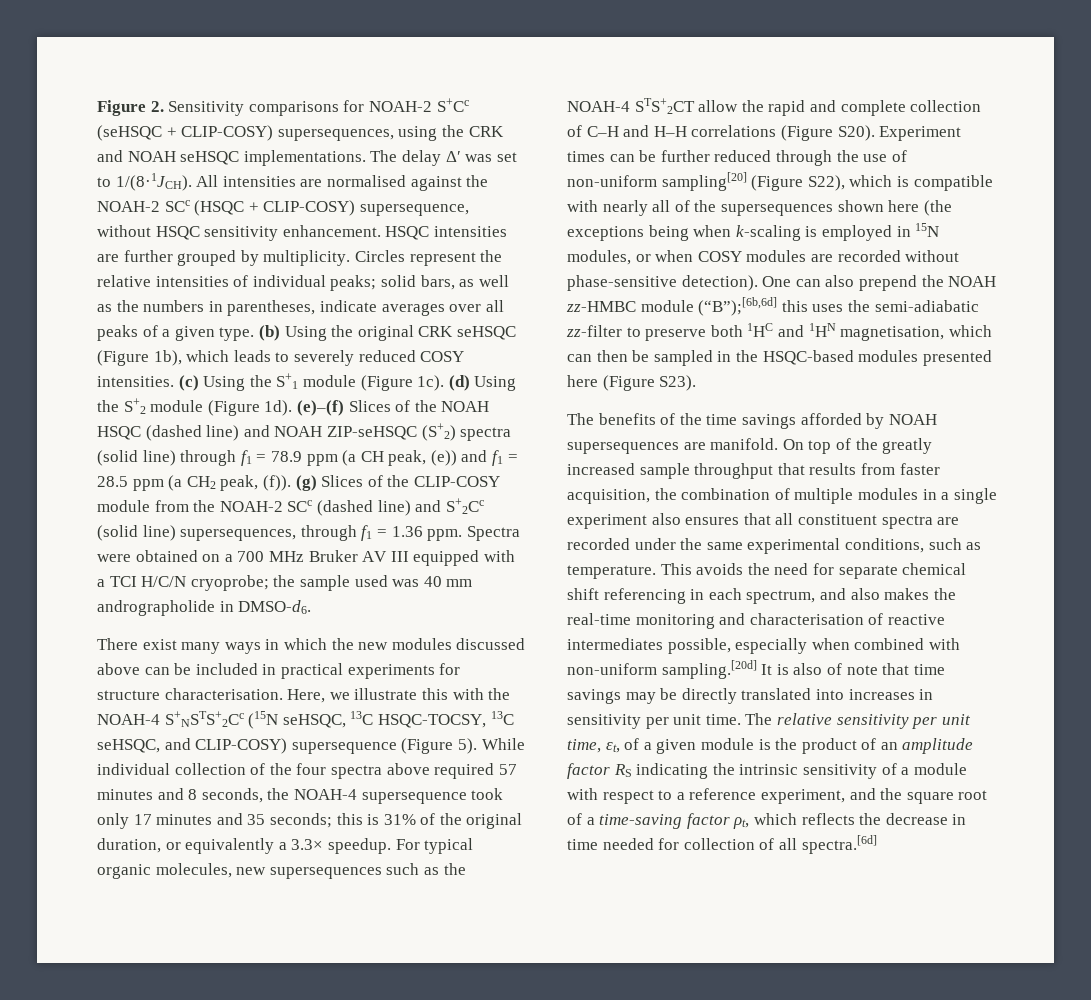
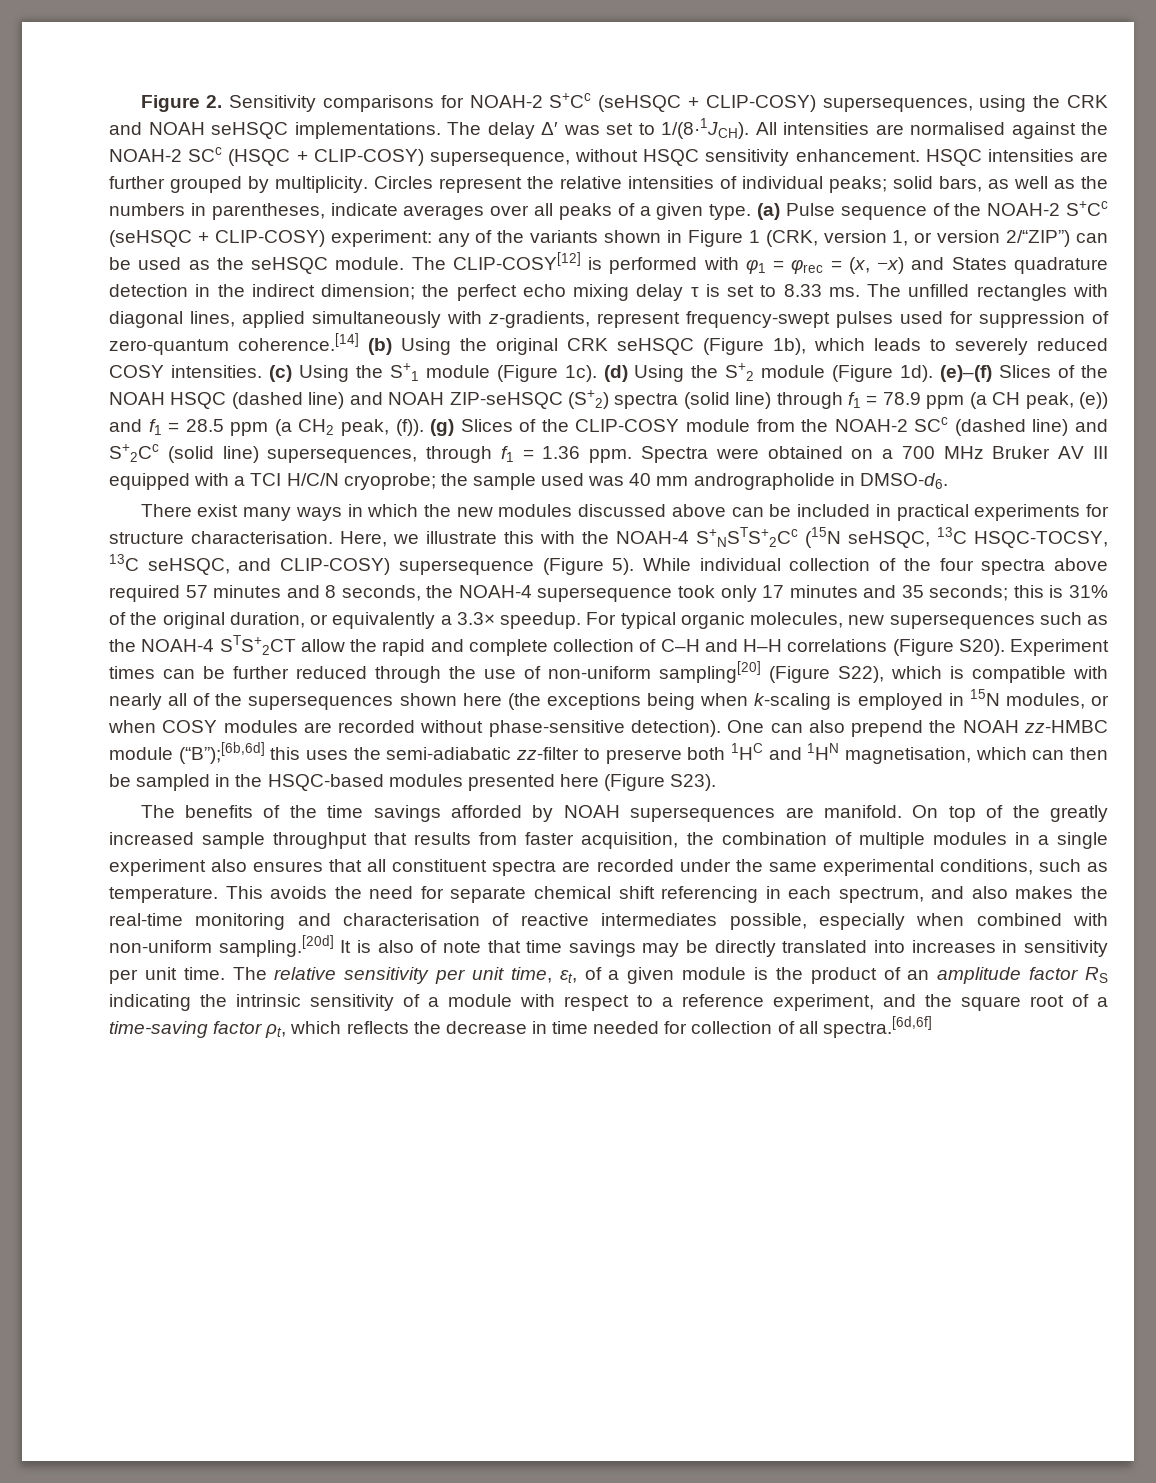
- (b) Using the original CRK seHSQC (Figure 1b), which leads to severely reduced COSY intensities.
+ (a) Pulse sequence of the NOAH-2 S+Cc (seHSQC + CLIP-COSY) experiment: any of the variants shown in Figure 1 (CRK, version 1, or version 2/“ZIP”) can be used as the seHSQC module. The CLIP-COSY[12] is performed with φ1 = φrec = (x, −x) and States quadrature detection in the indirect dimension; the perfect echo mixing delay τ is set to 8.33 ms. The unfilled rectangles with diagonal lines, applied simultaneously with z-gradients, represent frequency-swept pulses used for suppression of zero-quantum coherence.[14] (b) Using the original CRK seHSQC (Figure 1b), which leads to severely reduced COSY intensities.
- The relative sensitivity per unit time, εt, of a given module is the product of an amplitude factor RS indicating the intrinsic sensitivity of a module with respect to a reference experiment, and the square root of a time-saving factor ρt, which reflects the decrease in time needed for collection of all spectra.[6d]
+ The relative sensitivity per unit time, εt, of a given module is the product of an amplitude factor RS indicating the intrinsic sensitivity of a module with respect to a reference experiment, and the square root of a time-saving factor ρt, which reflects the decrease in time needed for collection of all spectra.[6d,6f]

